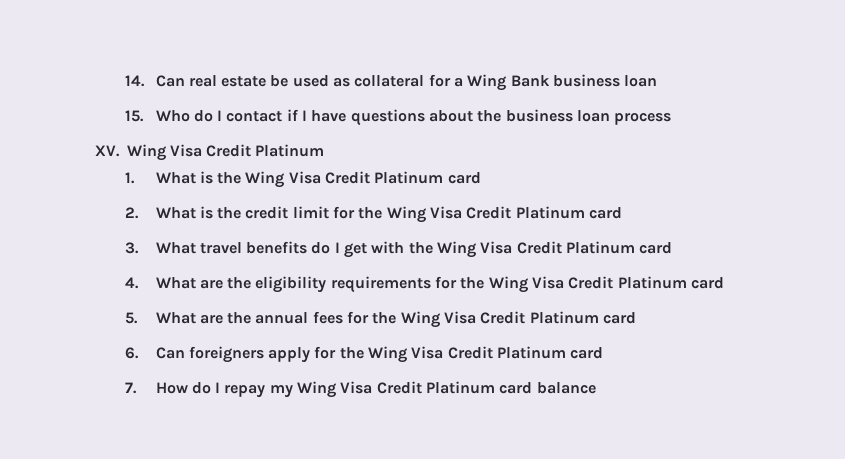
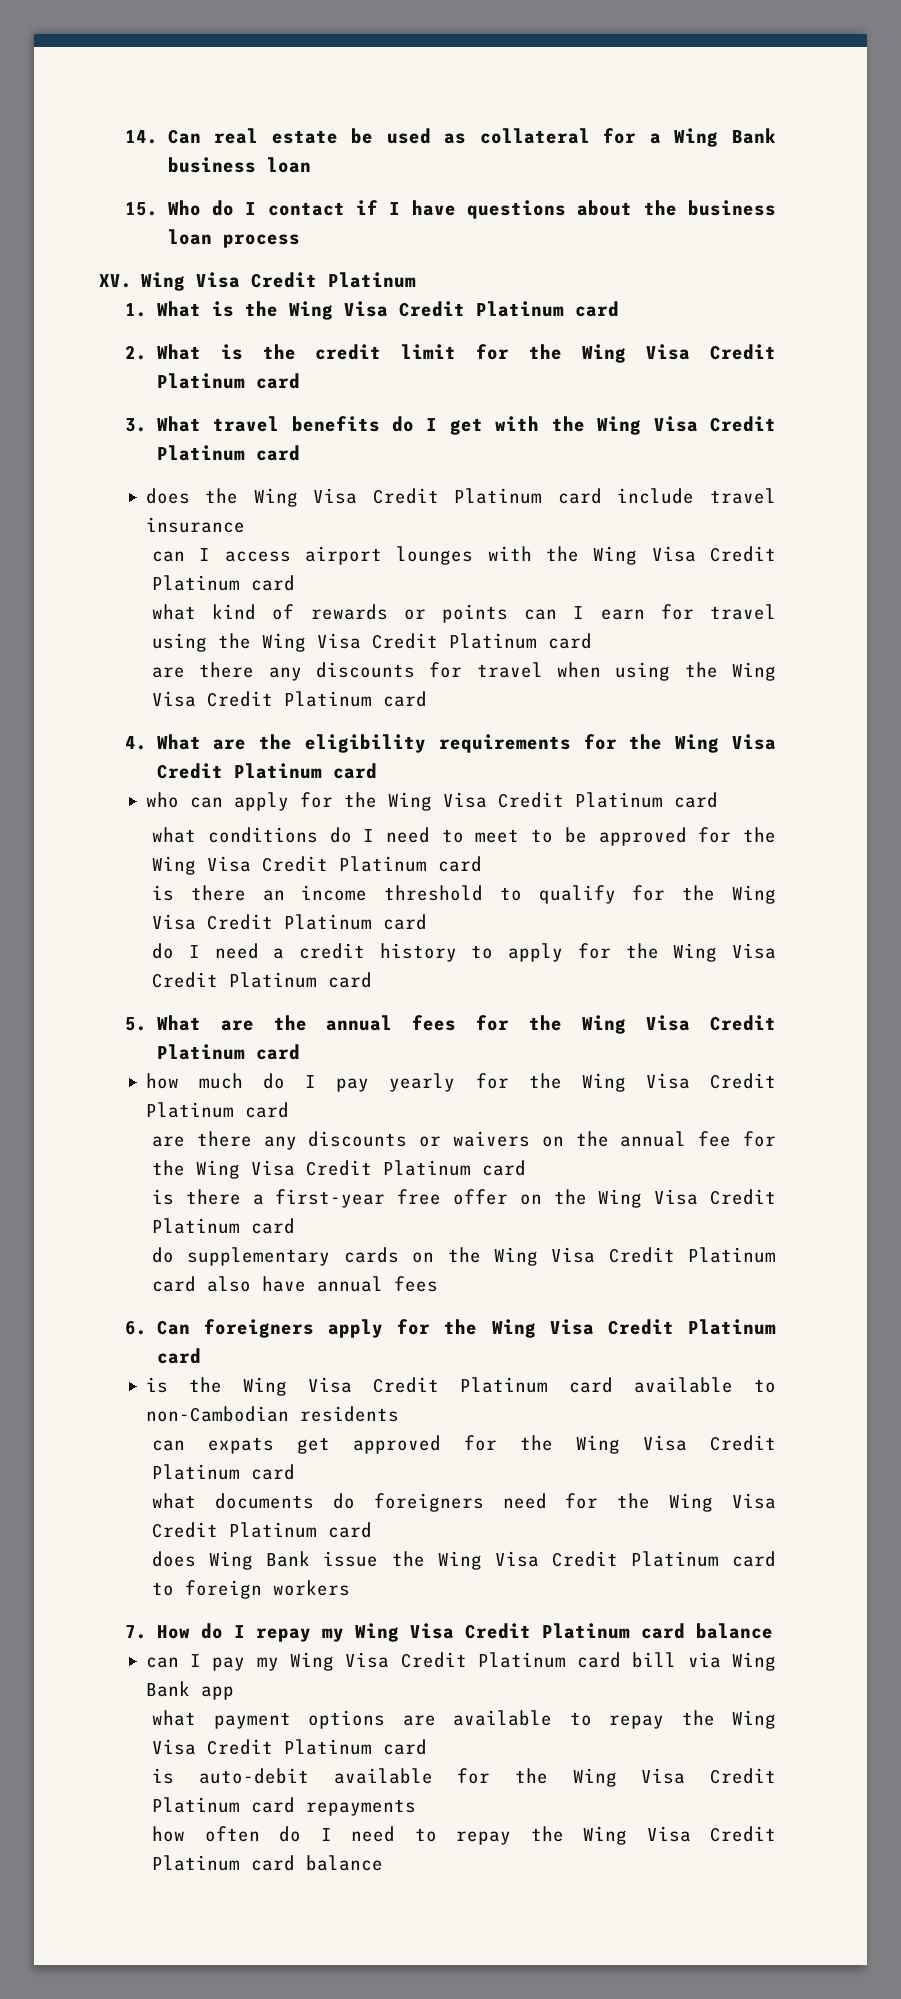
+ does the Wing Visa Credit Platinum card include travel insurance
+ can I access airport lounges with the Wing Visa Credit Platinum card
+ what kind of rewards or points can I earn for travel using the Wing Visa Credit Platinum card
+ are there any discounts for travel when using the Wing Visa Credit Platinum card
+ who can apply for the Wing Visa Credit Platinum card
+ what conditions do I need to meet to be approved for the Wing Visa Credit Platinum card
+ is there an income threshold to qualify for the Wing Visa Credit Platinum card
+ do I need a credit history to apply for the Wing Visa Credit Platinum card
+ how much do I pay yearly for the Wing Visa Credit Platinum card
+ are there any discounts or waivers on the annual fee for the Wing Visa Credit Platinum card
+ is there a first-year free offer on the Wing Visa Credit Platinum card
+ do supplementary cards on the Wing Visa Credit Platinum card also have annual fees
+ is the Wing Visa Credit Platinum card available to non-Cambodian residents
+ can expats get approved for the Wing Visa Credit Platinum card
+ what documents do foreigners need for the Wing Visa Credit Platinum card
+ does Wing Bank issue the Wing Visa Credit Platinum card to foreign workers
+ can I pay my Wing Visa Credit Platinum card bill via Wing Bank app
+ what payment options are available to repay the Wing Visa Credit Platinum card
+ is auto-debit available for the Wing Visa Credit Platinum card repayments
+ how often do I need to repay the Wing Visa Credit Platinum card balance

